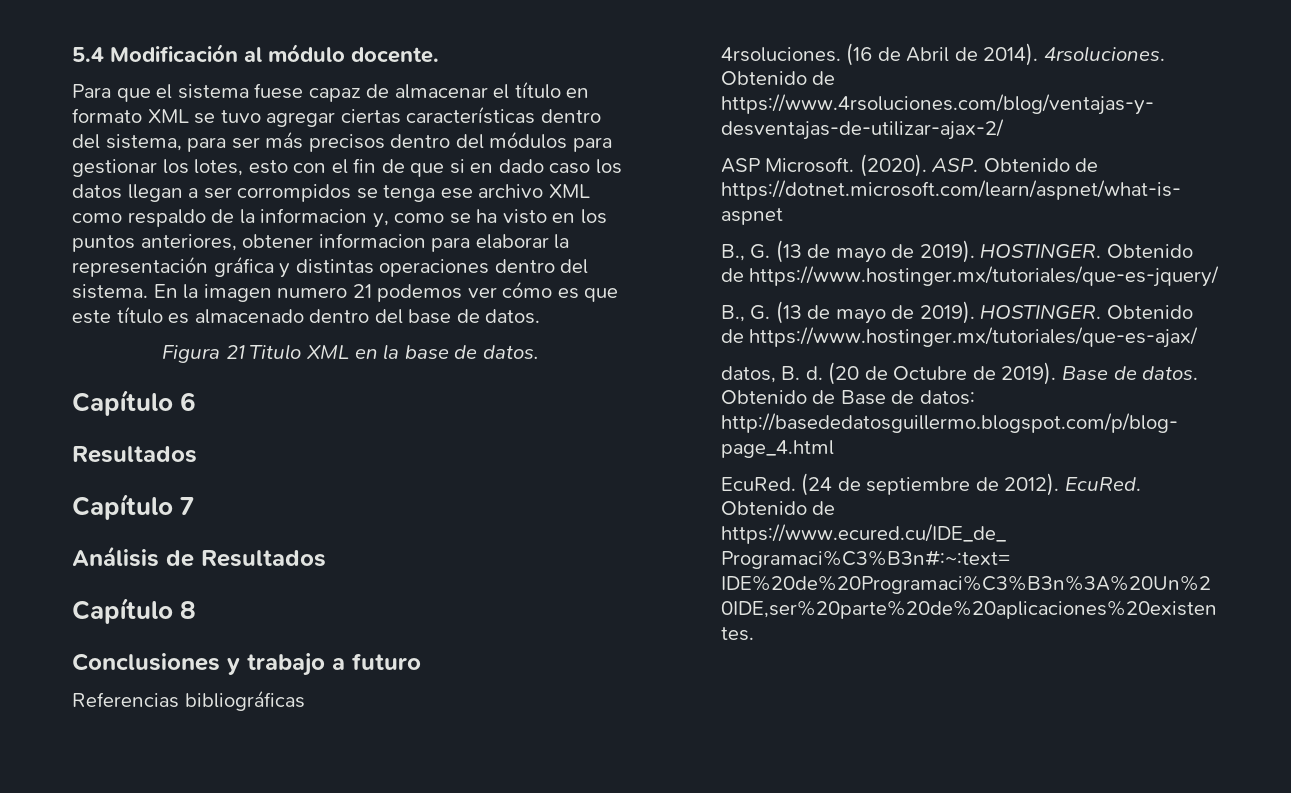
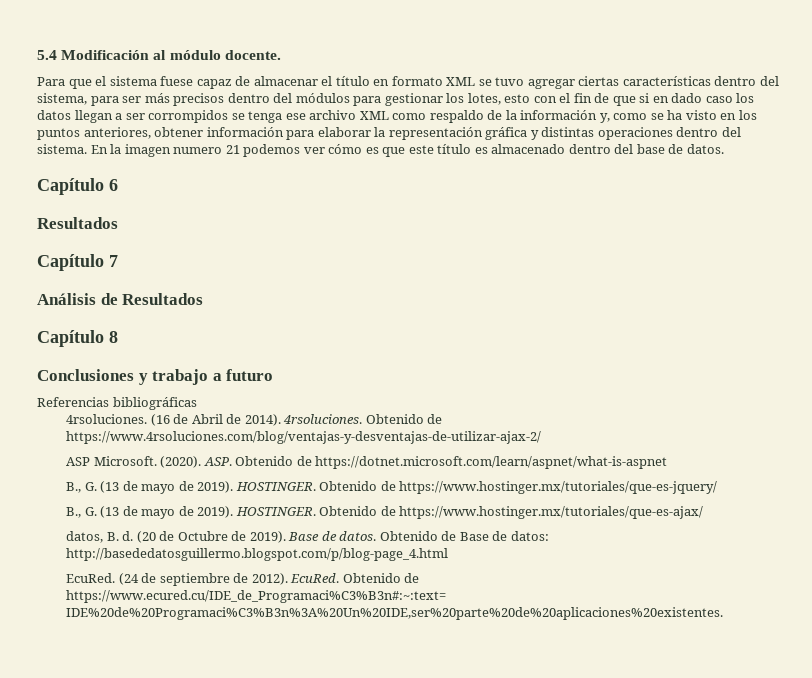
- Para que el sistema fuese capaz de almacenar el título en formato XML se tuvo agregar ciertas características dentro del sistema, para ser más precisos dentro del módulos para gestionar los lotes, esto con el fin de que si en dado caso los datos llegan a ser corrompidos se tenga ese archivo XML como respaldo de la informacion y, como se ha visto en los puntos anteriores, obtener informacion para elaborar la representación gráfica y distintas operaciones dentro del sistema.
+ Para que el sistema fuese capaz de almacenar el título en formato XML se tuvo agregar ciertas características dentro del sistema, para ser más precisos dentro del módulos para gestionar los lotes, esto con el fin de que si en dado caso los datos llegan a ser corrompidos se tenga ese archivo XML como respaldo de la información y, como se ha visto en los puntos anteriores, obtener información para elaborar la representación gráfica y distintas operaciones dentro del sistema.
- Figura 21 Titulo XML en la base de datos.

